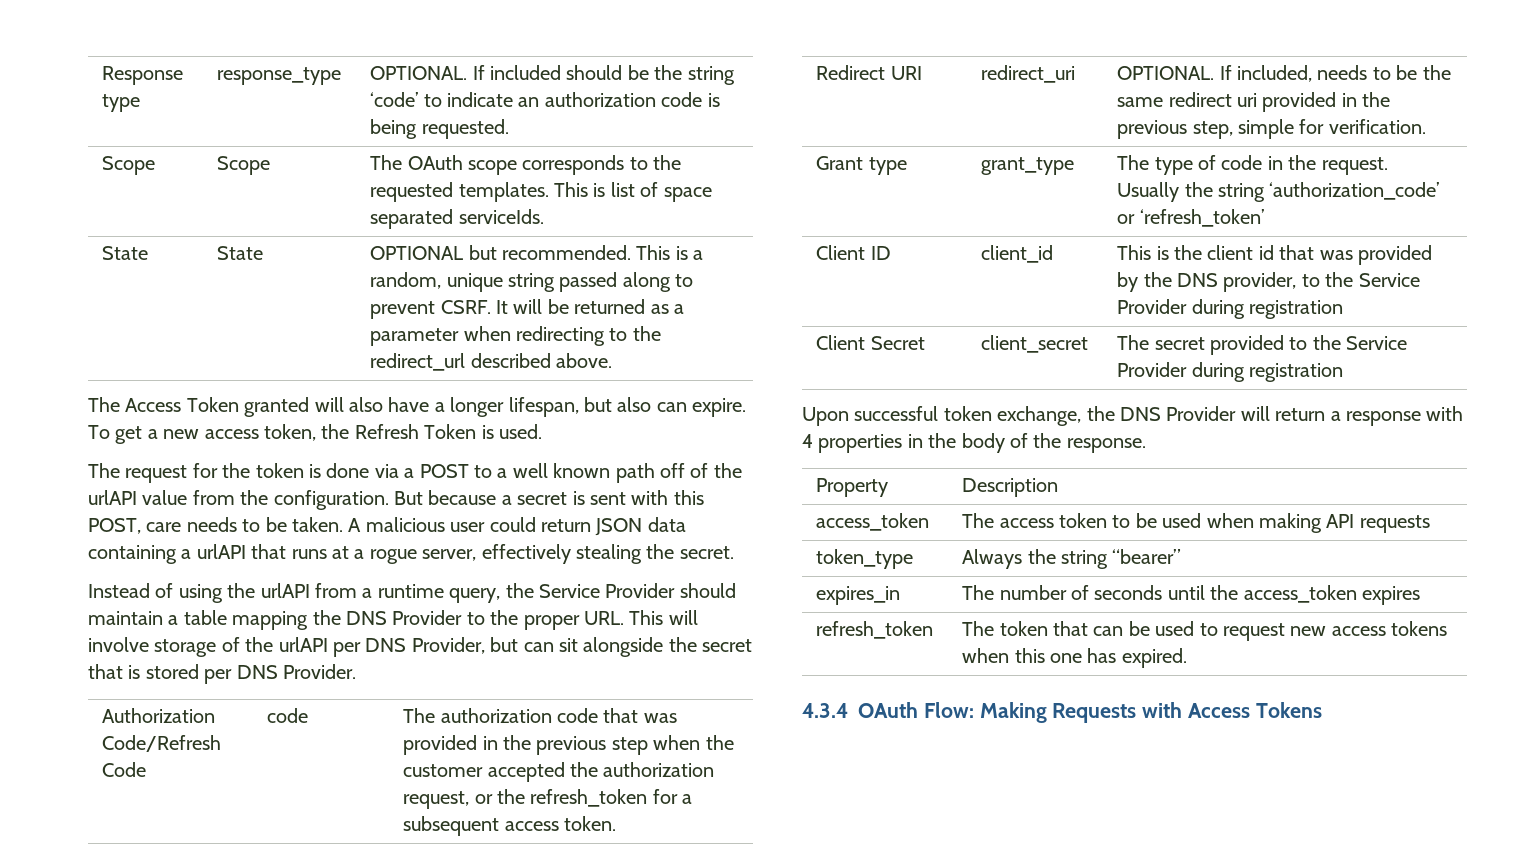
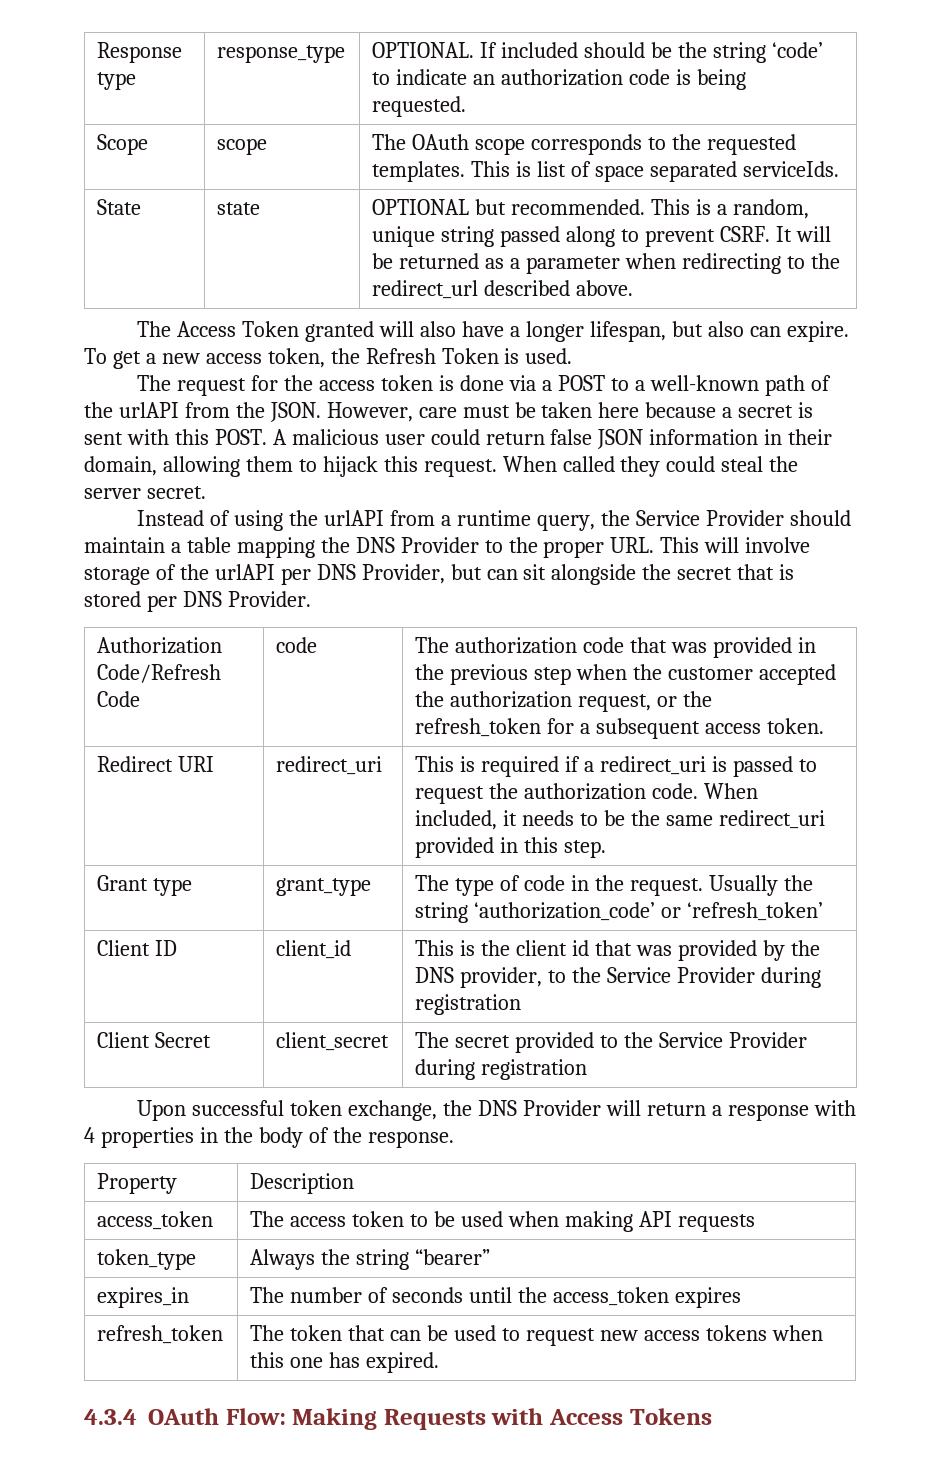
- Scope | Scope | The OAuth scope corresponds to the requested templates. This is list of space separated serviceIds.
+ Scope | scope | The OAuth scope corresponds to the requested templates. This is list of space separated serviceIds.
- State | State | OPTIONAL but recommended. This is a random, unique string passed along to prevent CSRF. It will be returned as a parameter when redirecting to the redirect_url described above.
+ State | state | OPTIONAL but recommended. This is a random, unique string passed along to prevent CSRF. It will be returned as a parameter when redirecting to the redirect_url described above.
- The request for the token is done via a POST to a well known path off of the urlAPI value from the configuration. But because a secret is sent with this POST, care needs to be taken.
+ The request for the access token is done via a POST to a well-known path of the urlAPI from the JSON. However, care must be taken here because a secret is sent with this POST.
- A malicious user could return JSON data containing a urlAPI that runs at a rogue server, effectively stealing the secret.
+ A malicious user could return false JSON information in their domain, allowing them to hijack this request. When called they could steal the server secret.
- Redirect URI | redirect_uri | OPTIONAL. If included, needs to be the same redirect uri provided in the previous step, simple for verification.
+ Redirect URI | redirect_uri | This is required if a redirect_uri is passed to request the authorization code. When included, it needs to be the same redirect_uri provided in this step.

